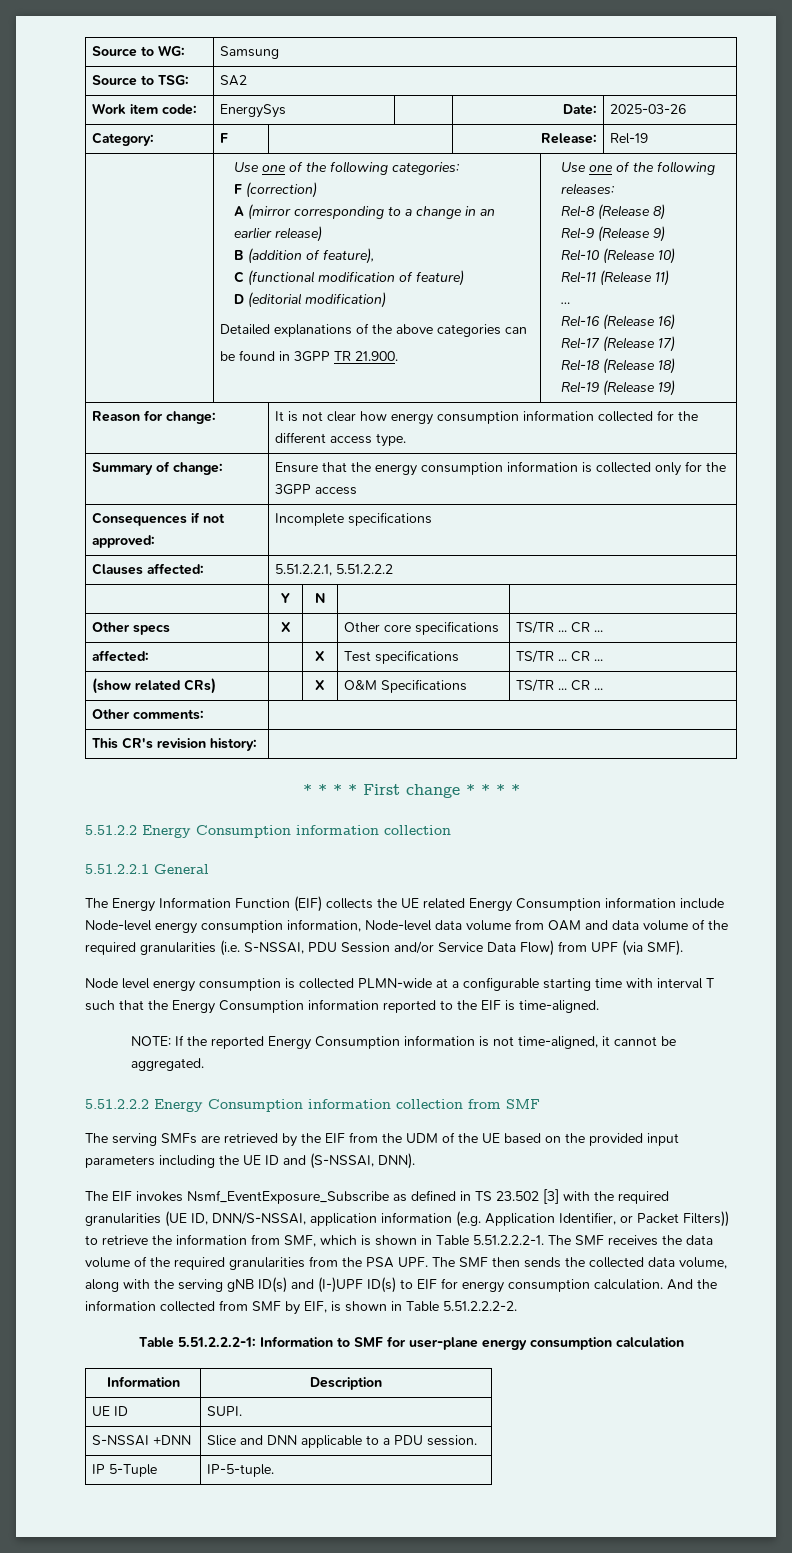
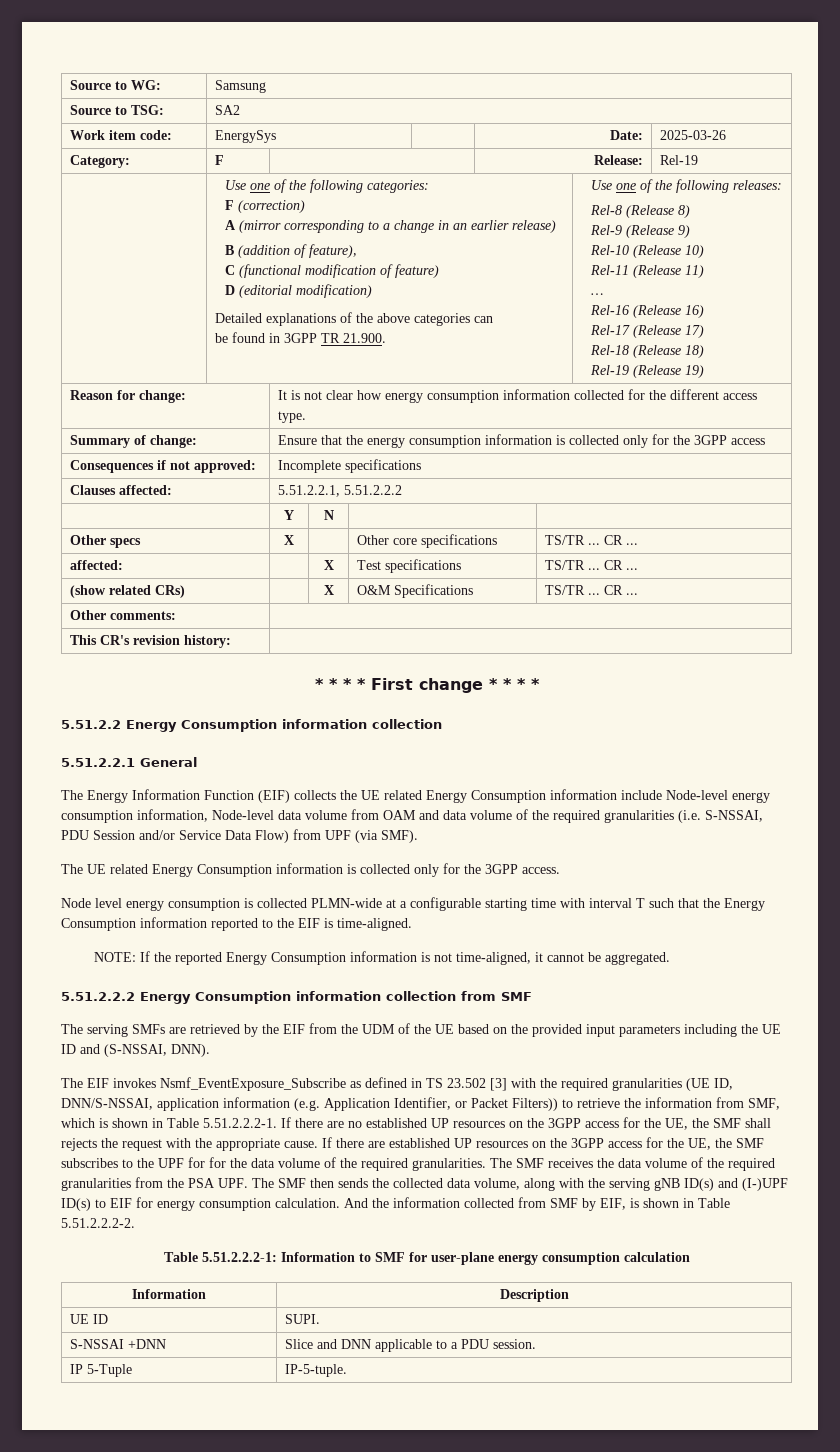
+ The UE related Energy Consumption information is collected only for the 3GPP access.
- The EIF invokes Nsmf_EventExposure_Subscribe as defined in TS 23.502 [3] with the required granularities (UE ID, DNN/S-NSSAI, application information (e.g. Application Identifier, or Packet Filters)) to retrieve the information from SMF, which is shown in Table 5.51.2.2.2-1. The SMF receives the data volume of the required granularities from the PSA UPF. The SMF then sends the collected data volume, along with the serving gNB ID(s) and (I-)UPF ID(s) to EIF for energy consumption calculation.
+ The EIF invokes Nsmf_EventExposure_Subscribe as defined in TS 23.502 [3] with the required granularities (UE ID, DNN/S-NSSAI, application information (e.g. Application Identifier, or Packet Filters)) to retrieve the information from SMF, which is shown in Table 5.51.2.2.2-1. If there are no established UP resources on the 3GPP access for the UE, the SMF shall rejects the request with the appropriate cause. If there are established UP resources on the 3GPP access for the UE, the SMF subscribes to the UPF for for the data volume of the required granularities. The SMF receives the data volume of the required granularities from the PSA UPF. The SMF then sends the collected data volume, along with the serving gNB ID(s) and (I-)UPF ID(s) to EIF for energy consumption calculation.

